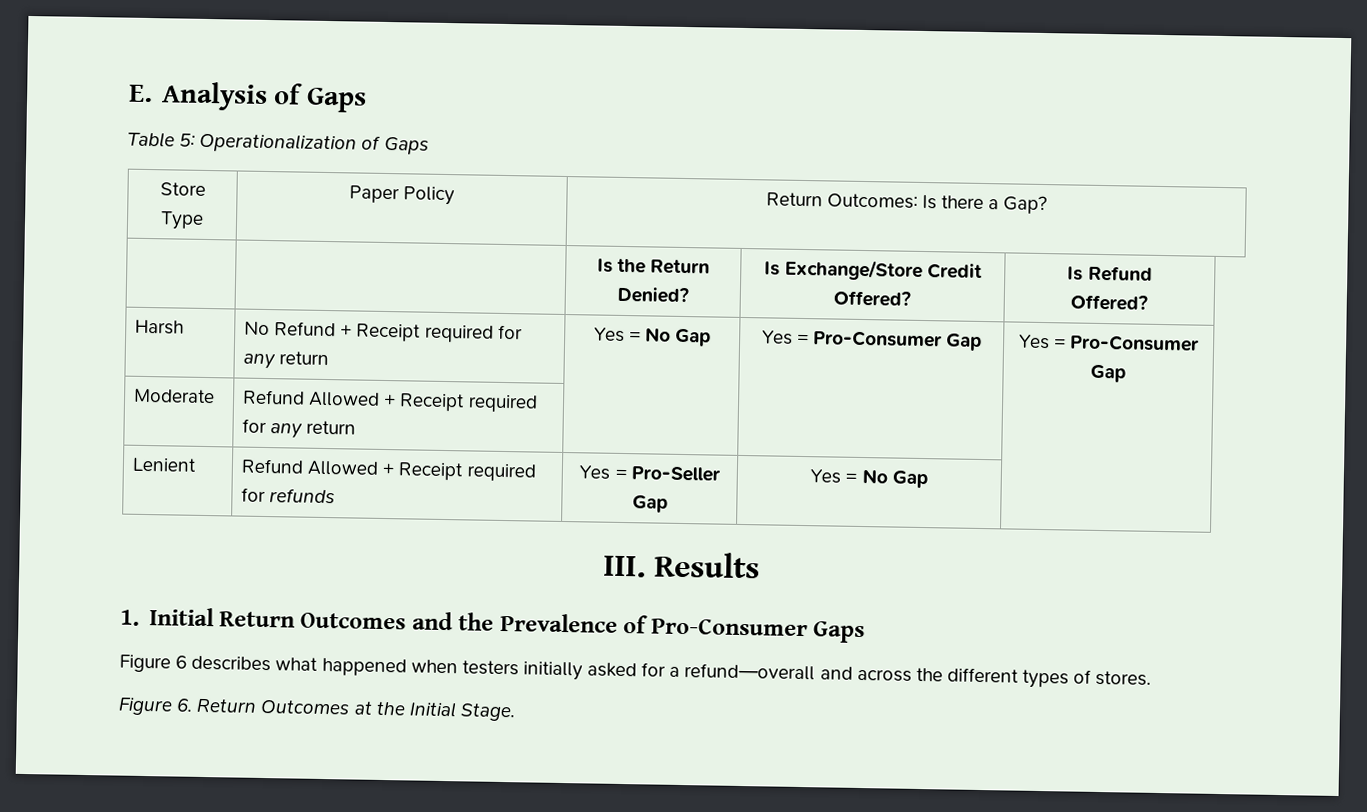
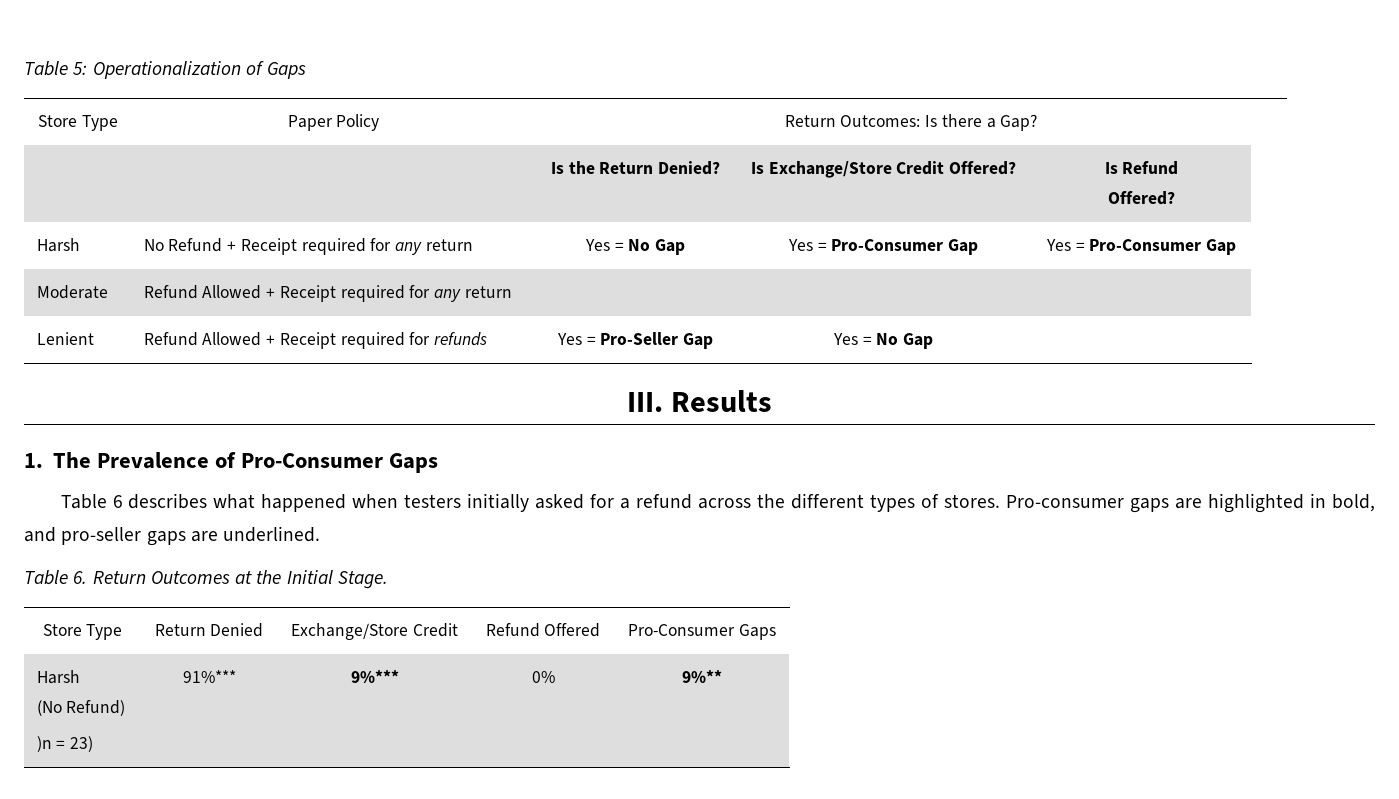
- E. Analysis of Gaps
- 1. Initial Return Outcomes and the Prevalence of Pro-Consumer Gaps
+ 1. The Prevalence of Pro-Consumer Gaps
- Figure 6 describes what happened when testers initially asked for a refund—overall and across the different types of stores.
- Figure 6. Return Outcomes at the Initial Stage.
+ Table 6 describes what happened when testers initially asked for a refund across the different types of stores. Pro-consumer gaps are highlighted in bold, and pro-seller gaps are underlined.
+ Table 6. Return Outcomes at the Initial Stage.
+ Store Type | Return Denied | Exchange/Store Credit | Refund Offered | Pro-Consumer Gaps
+ Harsh
+ (No Refund)
+ )n = 23) | 91%*** | 9%*** | 0% | 9%**

